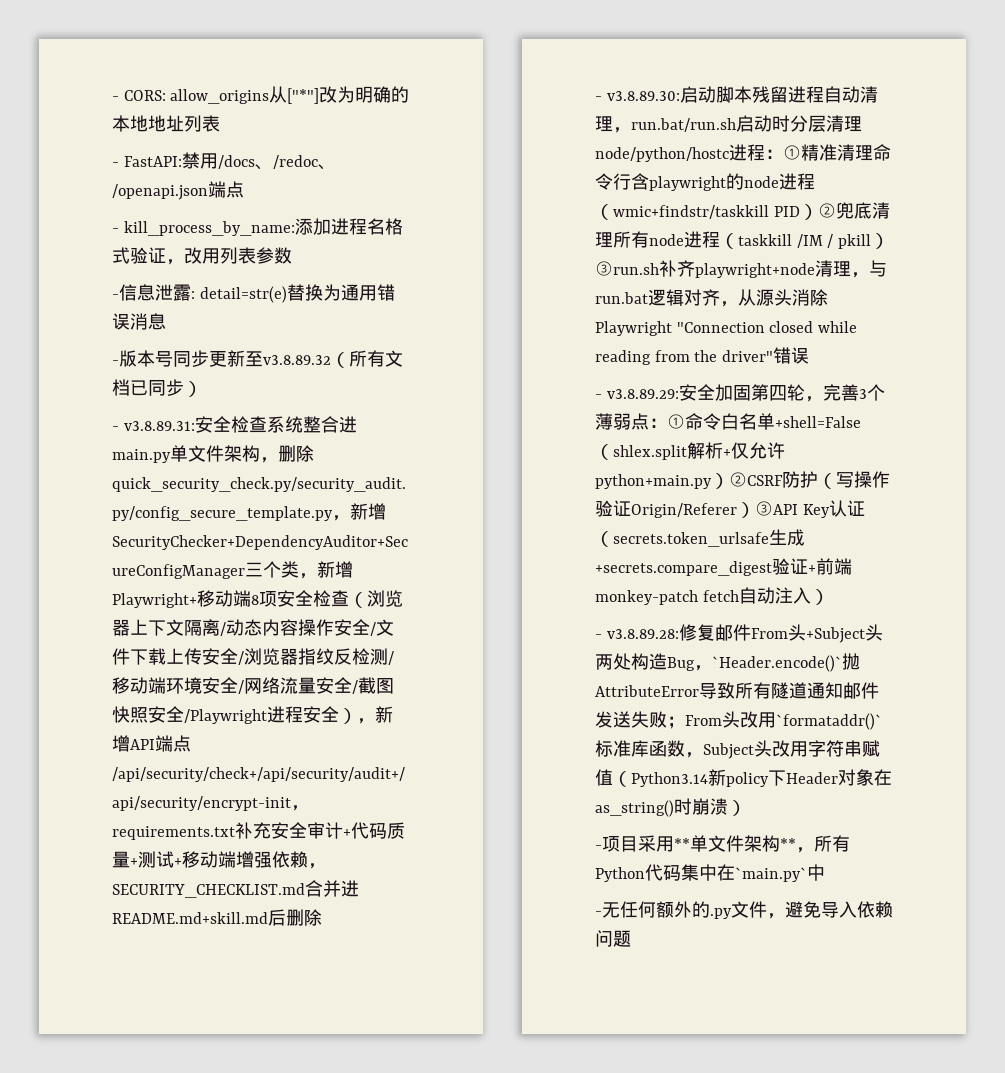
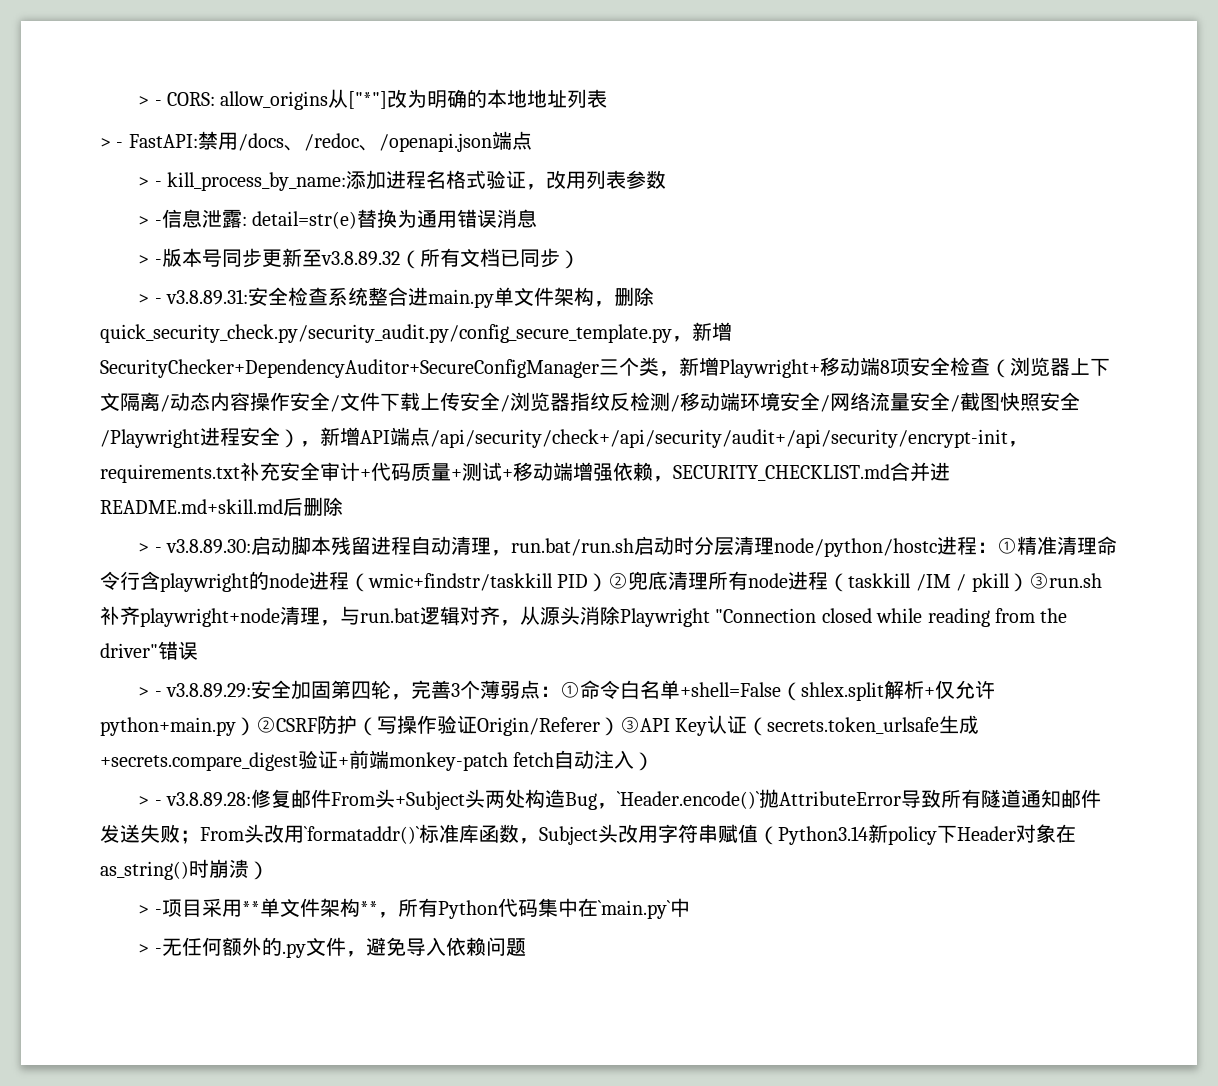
- - CORS: allow_origins从["*"]改为明确的本地地址列表
+ > - CORS: allow_origins从["*"]改为明确的本地地址列表
- - FastAPI:禁用/docs、/redoc、/openapi.json端点
+ > - FastAPI:禁用/docs、/redoc、/openapi.json端点
- - kill_process_by_name:添加进程名格式验证，改用列表参数
+ > - kill_process_by_name:添加进程名格式验证，改用列表参数
- -信息泄露: detail=str(e)替换为通用错误消息
+ > -信息泄露: detail=str(e)替换为通用错误消息
- -版本号同步更新至v3.8.89.32（所有文档已同步）
+ > -版本号同步更新至v3.8.89.32（所有文档已同步）
- - v3.8.89.31:
+ > - v3.8.89.31:
- - v3.8.89.30:启动脚本残留进程自动清理，run.bat/run.sh启动时分层清理node/python/hostc进程：①精准清理命令行含playwright的node进程（wmic+findstr/taskkill PID）②兜底清理所有node进程（taskkill /IM / pkill）③run.sh补齐playwright+node清理，与run.bat逻辑对齐，从源头消除Playwright "Connection closed while reading from the driver"错误
+ > - v3.8.89.30:启动脚本残留进程自动清理，run.bat/run.sh启动时分层清理node/python/hostc进程：①精准清理命令行含playwright的node进程（wmic+findstr/taskkill PID）②兜底清理所有node进程（taskkill /IM / pkill）③run.sh补齐playwright+node清理，与run.bat逻辑对齐，从源头消除Playwright "Connection closed while reading from the driver"错误
- - v3.8.89.29:安全加固第四轮，完善3个薄弱点：①命令白名单+shell=False（shlex.split解析+仅允许python+main.py）②CSRF防护（写操作验证Origin/Referer）③API Key认证（secrets.token_urlsafe生成+secrets.compare_digest验证+前端monkey-patch fetch自动注入）
+ > - v3.8.89.29:安全加固第四轮，完善3个薄弱点：①命令白名单+shell=False（shlex.split解析+仅允许python+main.py）②CSRF防护（写操作验证Origin/Referer）③API Key认证（secrets.token_urlsafe生成+secrets.compare_digest验证+前端monkey-patch fetch自动注入）
- - v3.8.89.28:修复邮件From头+Subject头两处构造Bug，`Header.encode()`抛AttributeError导致所有隧道通知邮件发送失败；From头改用`formataddr()`标准库函数，Subject头改用字符串赋值（Python3.14新policy下Header对象在as_string()时崩溃）
+ > - v3.8.89.28:修复邮件From头+Subject头两处构造Bug，`Header.encode()`抛AttributeError导致所有隧道通知邮件发送失败；From头改用`formataddr()`标准库函数，Subject头改用字符串赋值（Python3.14新policy下Header对象在as_string()时崩溃）
- -项目采用**单文件架构**，所有Python代码集中在`main.py`中
+ > -项目采用**单文件架构**，所有Python代码集中在`main.py`中
- -无任何额外的.py文件，避免导入依赖问题
+ > -无任何额外的.py文件，避免导入依赖问题

